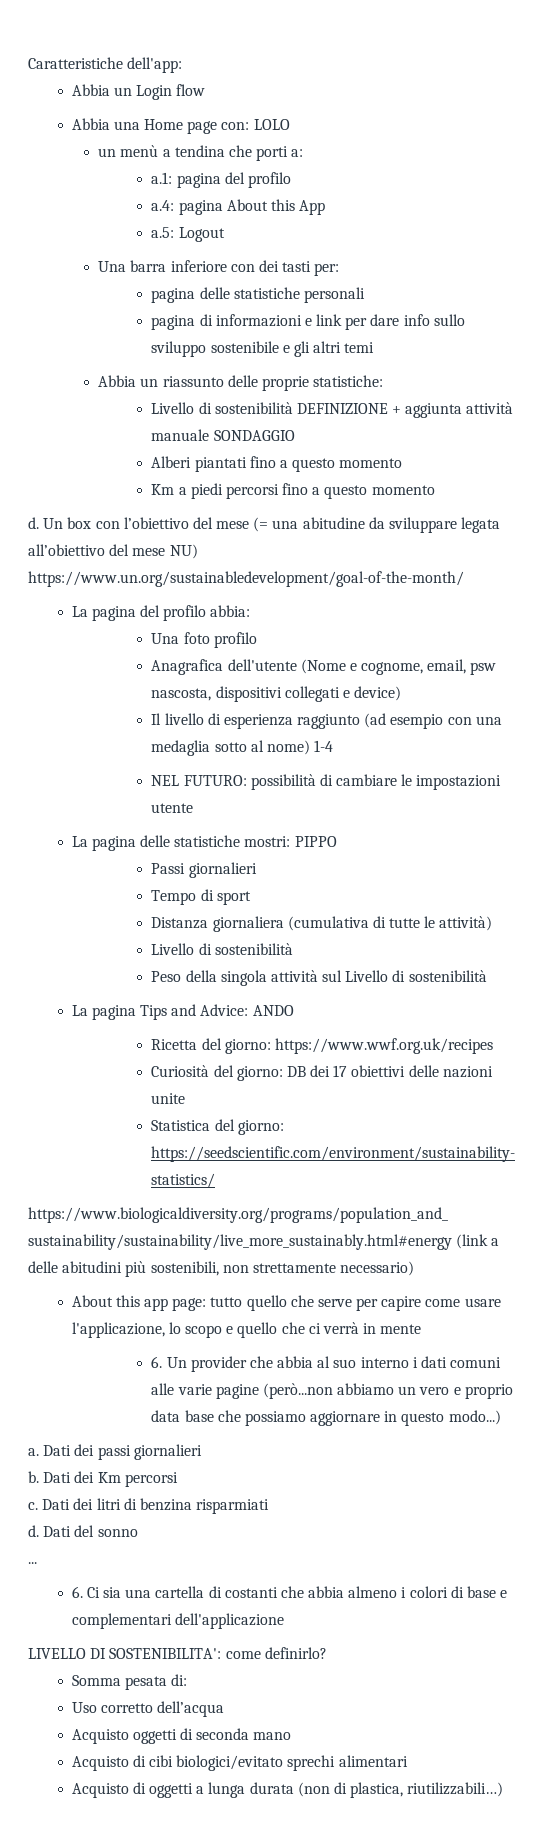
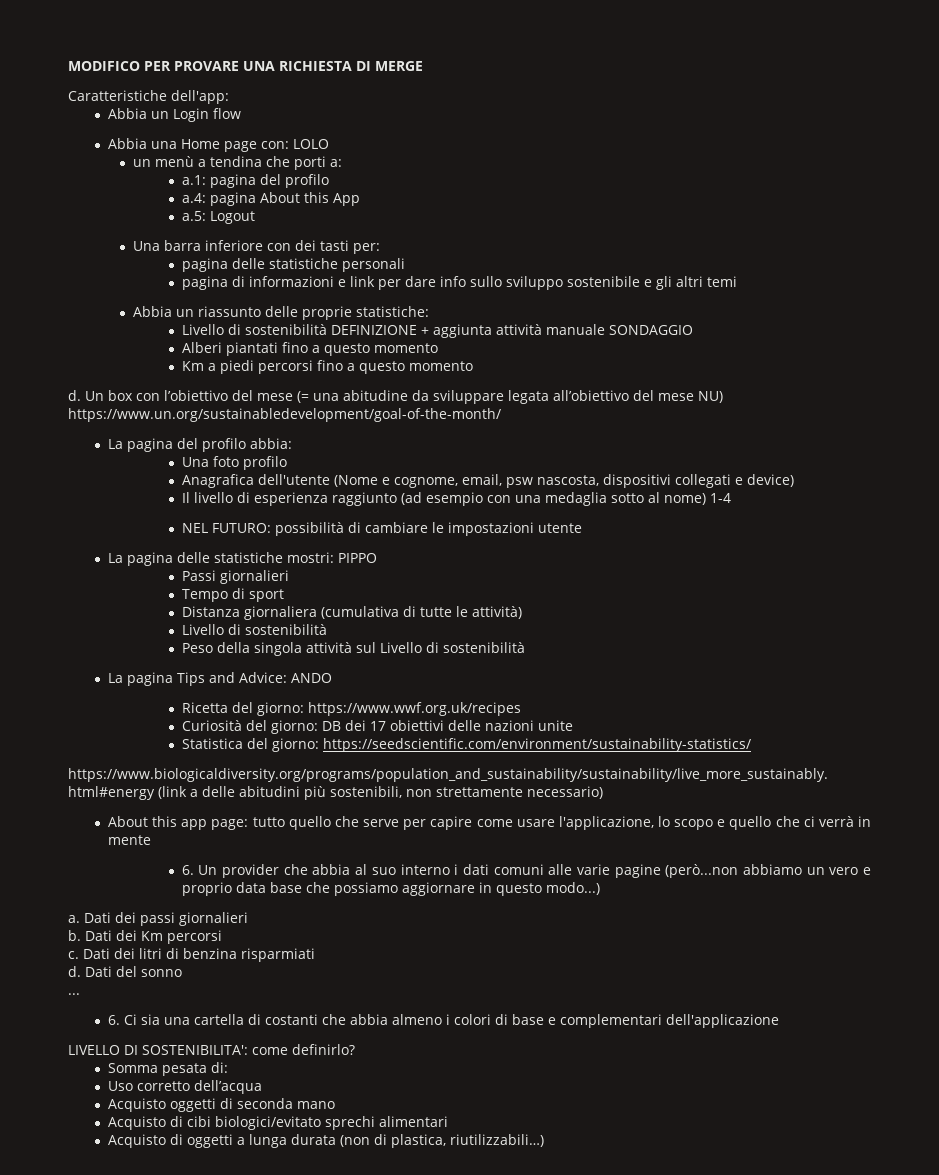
+ MODIFICO PER PROVARE UNA RICHIESTA DI MERGE

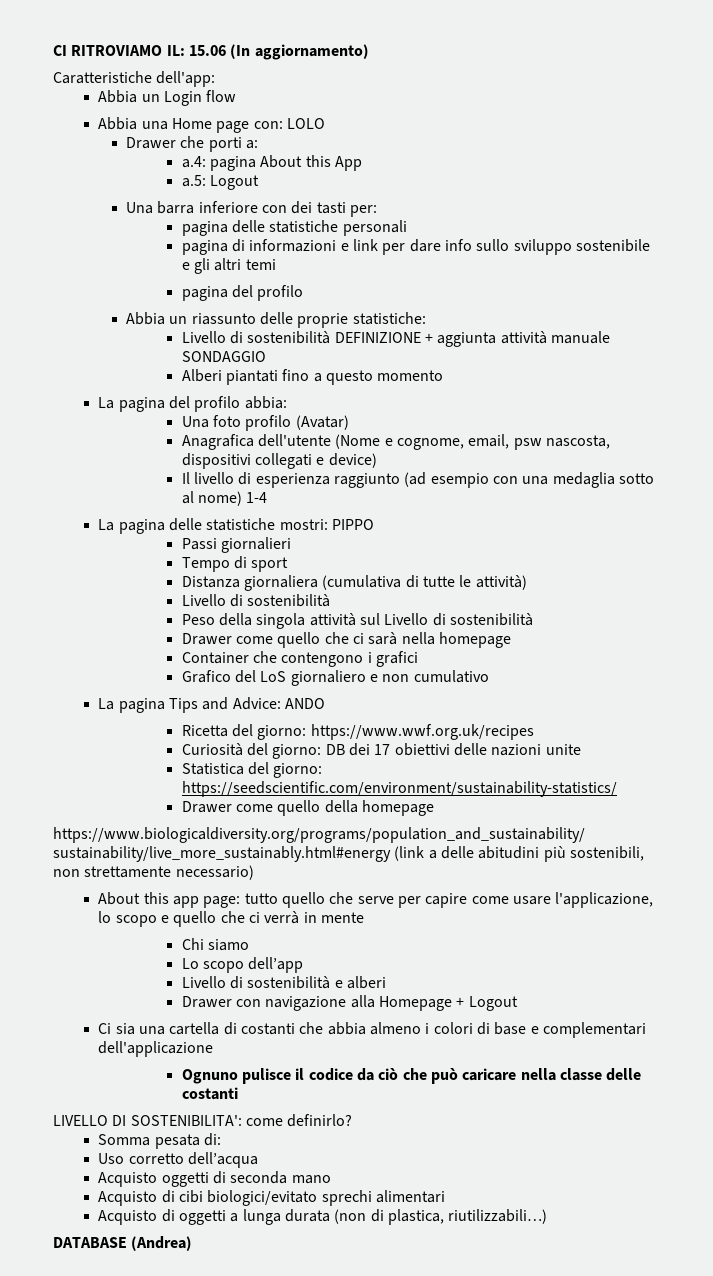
- MODIFICO PER PROVARE UNA RICHIESTA DI MERGE
+ CI RITROVIAMO IL: 15.06 (In aggiornamento)
- un menù a tendina che porti a:
+ Drawer che porti a:
- a.1: pagina del profilo
  pagina di informazioni e link per dare info sullo sviluppo sostenibile e gli altri temi
+ pagina del profilo
- Km a piedi percorsi fino a questo momento
- d. Un box con l’obiettivo del mese (= una abitudine da sviluppare legata all’obiettivo del mese NU) https://www.un.org/sustainabledevelopment/goal-of-the-month/
- Una foto profilo
+ Una foto profilo (Avatar)
- NEL FUTURO: possibilità di cambiare le impostazioni utente
+ Drawer come quello che ci sarà nella homepage
+ Container che contengono i grafici
+ Grafico del LoS giornaliero e non cumulativo
+ Drawer come quello della homepage
- 6. Un provider che abbia al suo interno i dati comuni alle varie pagine (però...non abbiamo un vero e proprio data base che possiamo aggiornare in questo modo...)
- a. Dati dei passi giornalieri
- b. Dati dei Km percorsi
- c. Dati dei litri di benzina risparmiati
- d. Dati del sonno
- ...
- 6. Ci sia una cartella di costanti che abbia almeno i colori di base e complementari dell'applicazione
+ Chi siamo
+ Lo scopo dell’app
+ Livello di sostenibilità e alberi
+ Drawer con navigazione alla Homepage + Logout
+ Ci sia una cartella di costanti che abbia almeno i colori di base e complementari dell'applicazione
+ Ognuno pulisce il codice da ciò che può caricare nella classe delle costanti
+ DATABASE (Andrea)

